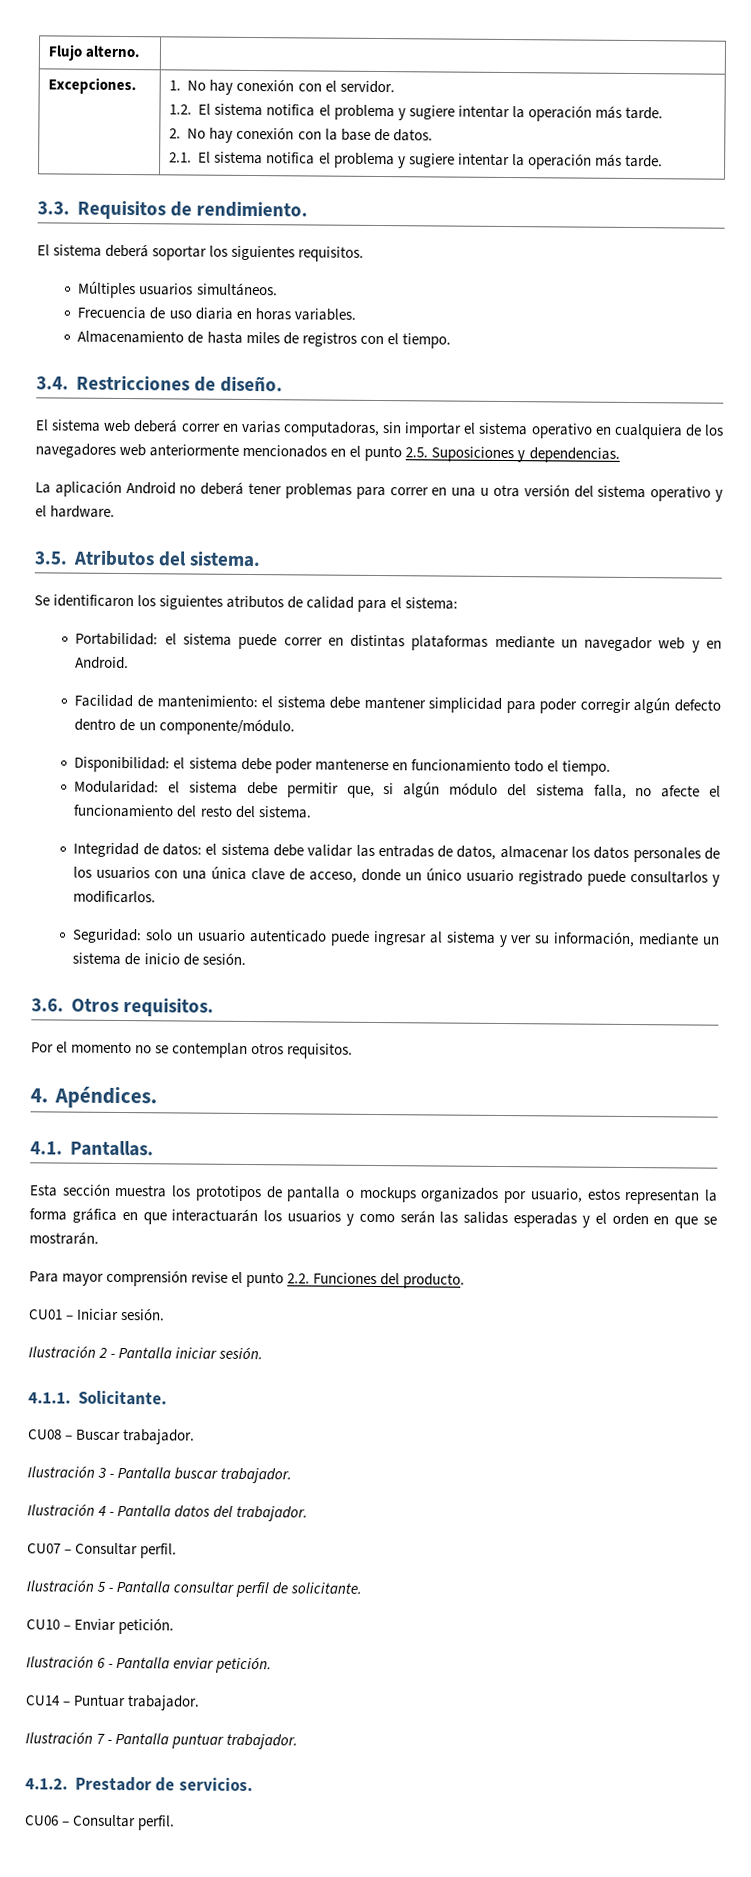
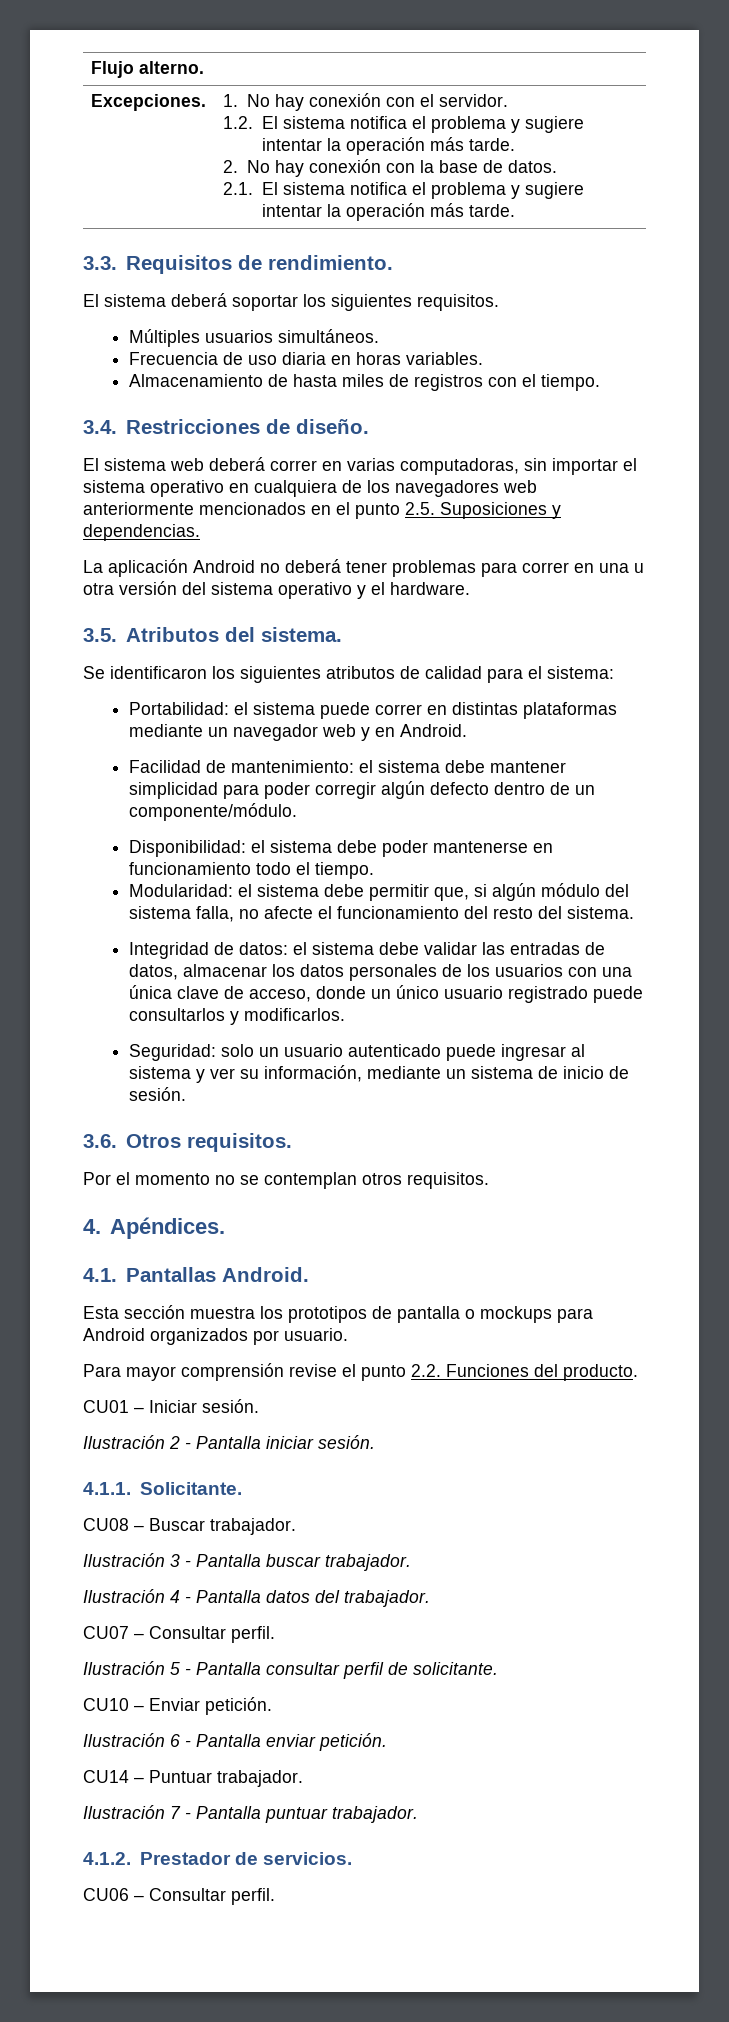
- 4.1. Pantallas.
+ 4.1. Pantallas Android.
- Esta sección muestra los prototipos de pantalla o mockups organizados por usuario, estos representan la forma gráfica en que interactuarán los usuarios y como serán las salidas esperadas y el orden en que se mostrarán.
+ Esta sección muestra los prototipos de pantalla o mockups para Android organizados por usuario.

